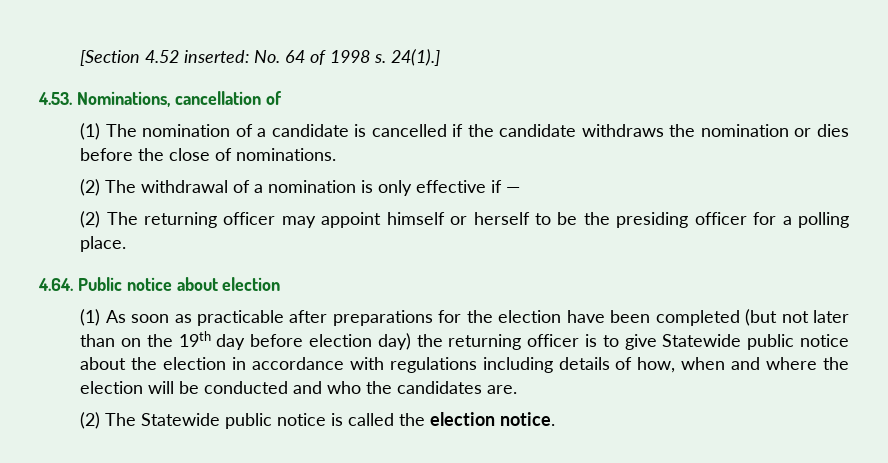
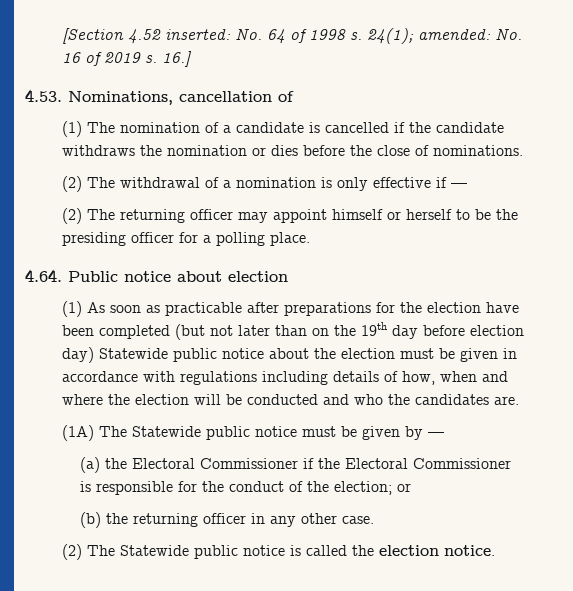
- 24(1).]
+ 24(1); amended: No. 16 of 2019 s. 16.]
- (1) As soon as practicable after preparations for the election have been completed (but not later than on the 19th day before election day) the returning officer is to give Statewide public notice about the election in accordance with regulations including details of how, when and where the election will be conducted and who the candidates are.
+ (1) As soon as practicable after preparations for the election have been completed (but not later than on the 19th day before election day) Statewide public notice about the election must be given in accordance with regulations including details of how, when and where the election will be conducted and who the candidates are.
+ (1A) The Statewide public notice must be given by —
+ (a) the Electoral Commissioner if the Electoral Commissioner is responsible for the conduct of the election; or
+ (b) the returning officer in any other case.

